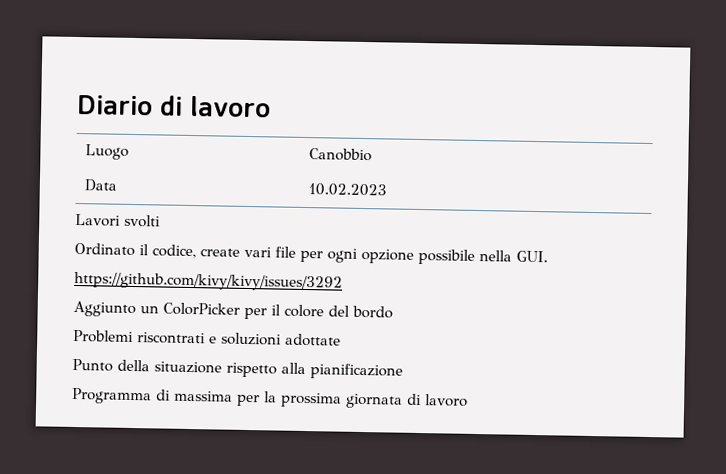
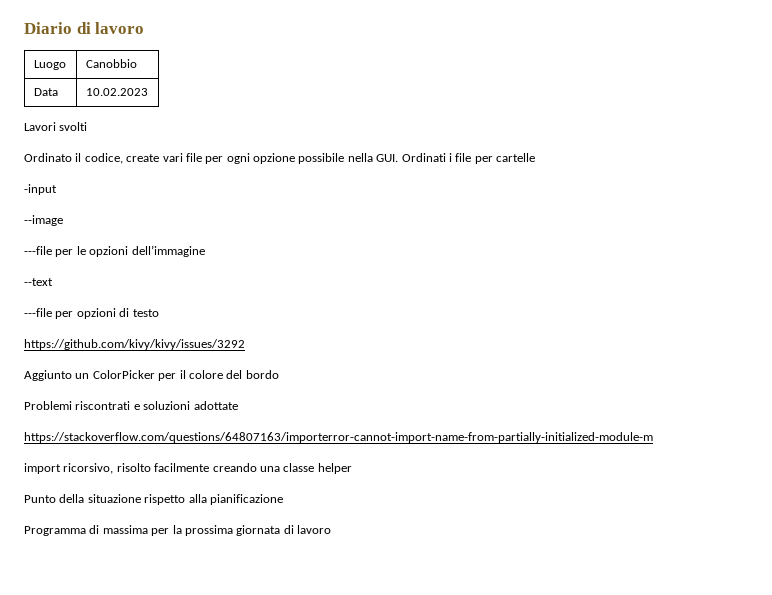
- Ordinato il codice, create vari file per ogni opzione possibile nella GUI.
+ Ordinato il codice, create vari file per ogni opzione possibile nella GUI. Ordinati i file per cartelle
+ -input
+ --image
+ ---file per le opzioni dell’immagine
+ --text
+ ---file per opzioni di testo
+ https://stackoverflow.com/questions/64807163/importerror-cannot-import-name-from-partially-initialized-module-m
+ import ricorsivo, risolto facilmente creando una classe helper

